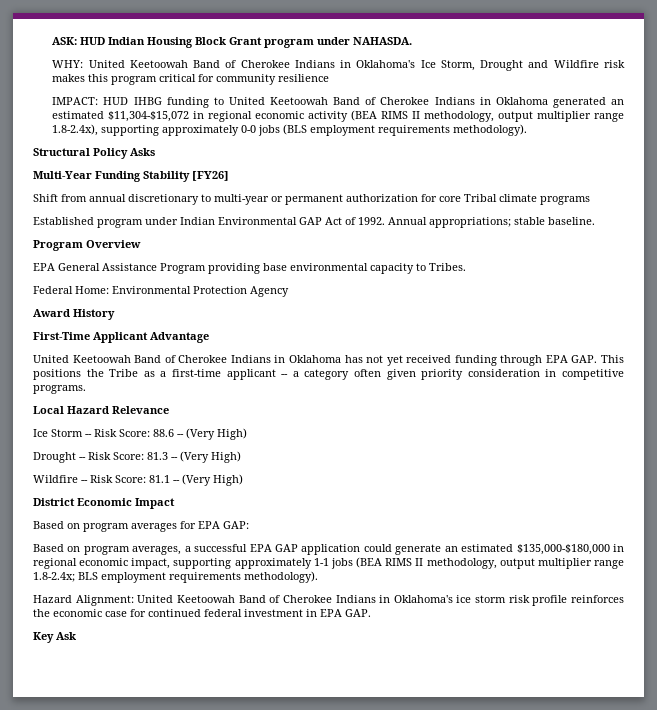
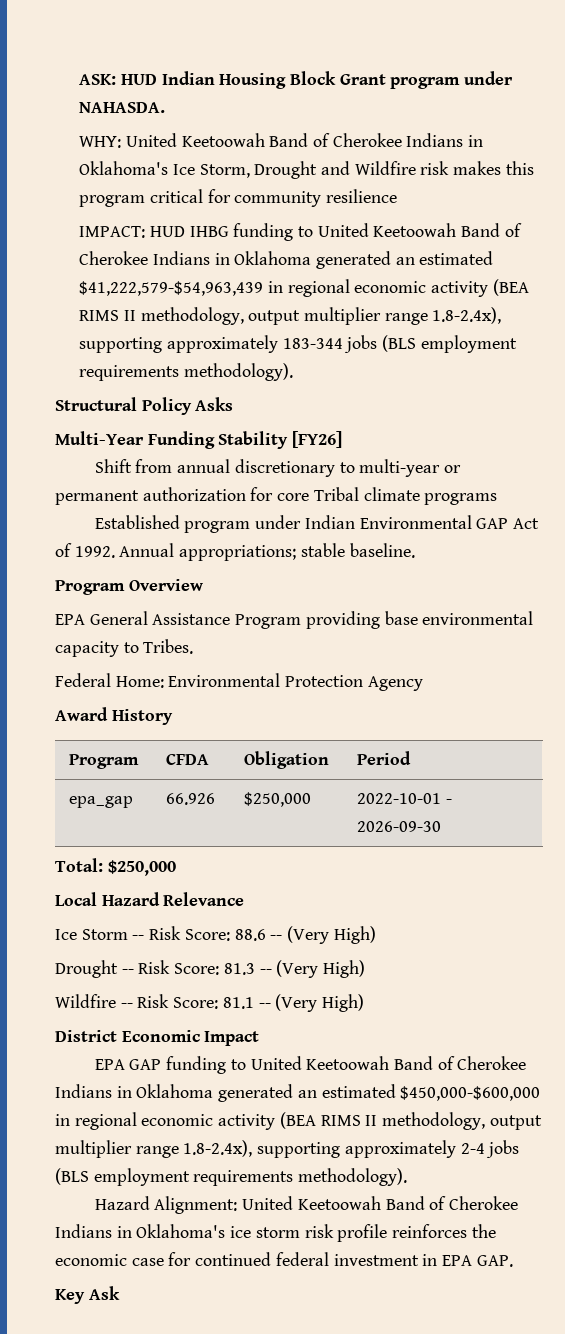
- IMPACT: HUD IHBG funding to United Keetoowah Band of Cherokee Indians in Oklahoma generated an estimated $11,304-$15,072 in regional economic activity (BEA RIMS II methodology, output multiplier range 1.8-2.4x), supporting approximately 0-0 jobs (BLS employment requirements methodology).
+ IMPACT: HUD IHBG funding to United Keetoowah Band of Cherokee Indians in Oklahoma generated an estimated $41,222,579-$54,963,439 in regional economic activity (BEA RIMS II methodology, output multiplier range 1.8-2.4x), supporting approximately 183-344 jobs (BLS employment requirements methodology).
- First-Time Applicant Advantage
- United Keetoowah Band of Cherokee Indians in Oklahoma has not yet received funding through EPA GAP. This positions the Tribe as a first-time applicant -- a category often given priority consideration in competitive programs.
+ Program | CFDA | Obligation | Period
+ epa_gap | 66.926 | $250,000 | 2022-10-01 - 2026-09-30
+ Total: $250,000
- Based on program averages for EPA GAP:
- Based on program averages, a successful EPA GAP application could generate an estimated $135,000-$180,000 in regional economic impact, supporting approximately 1-1 jobs (BEA RIMS II methodology, output multiplier range 1.8-2.4x; BLS employment requirements methodology).
+ EPA GAP funding to United Keetoowah Band of Cherokee Indians in Oklahoma generated an estimated $450,000-$600,000 in regional economic activity (BEA RIMS II methodology, output multiplier range 1.8-2.4x), supporting approximately 2-4 jobs (BLS employment requirements methodology).

